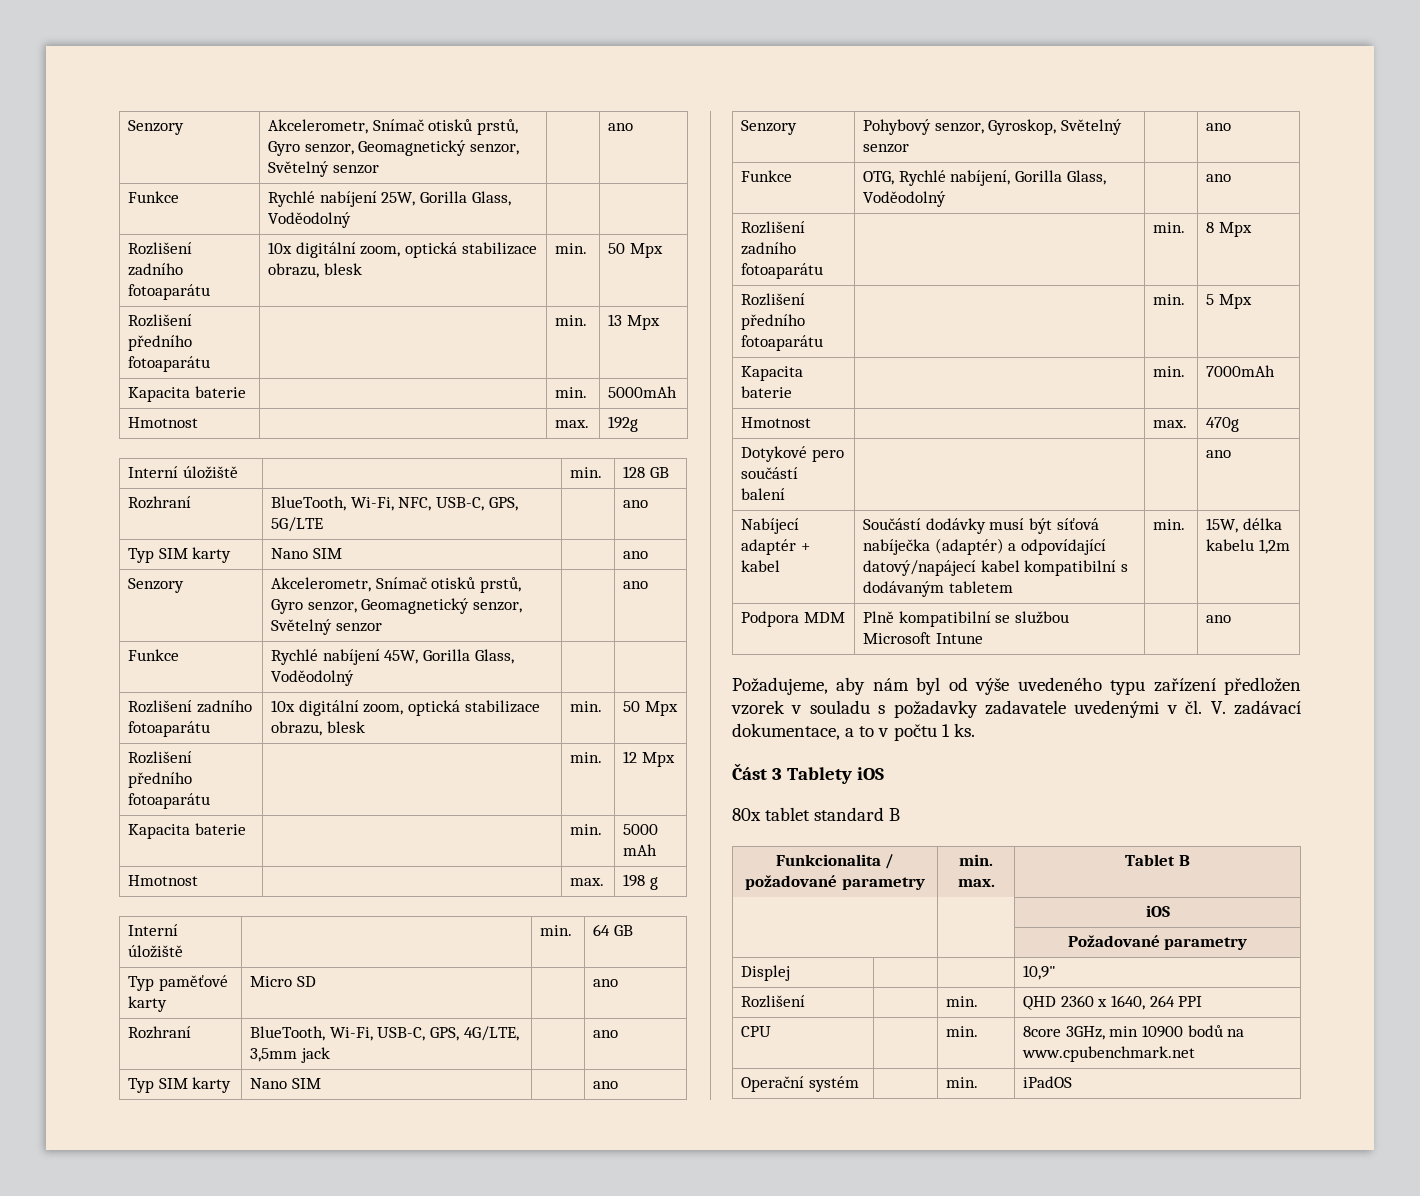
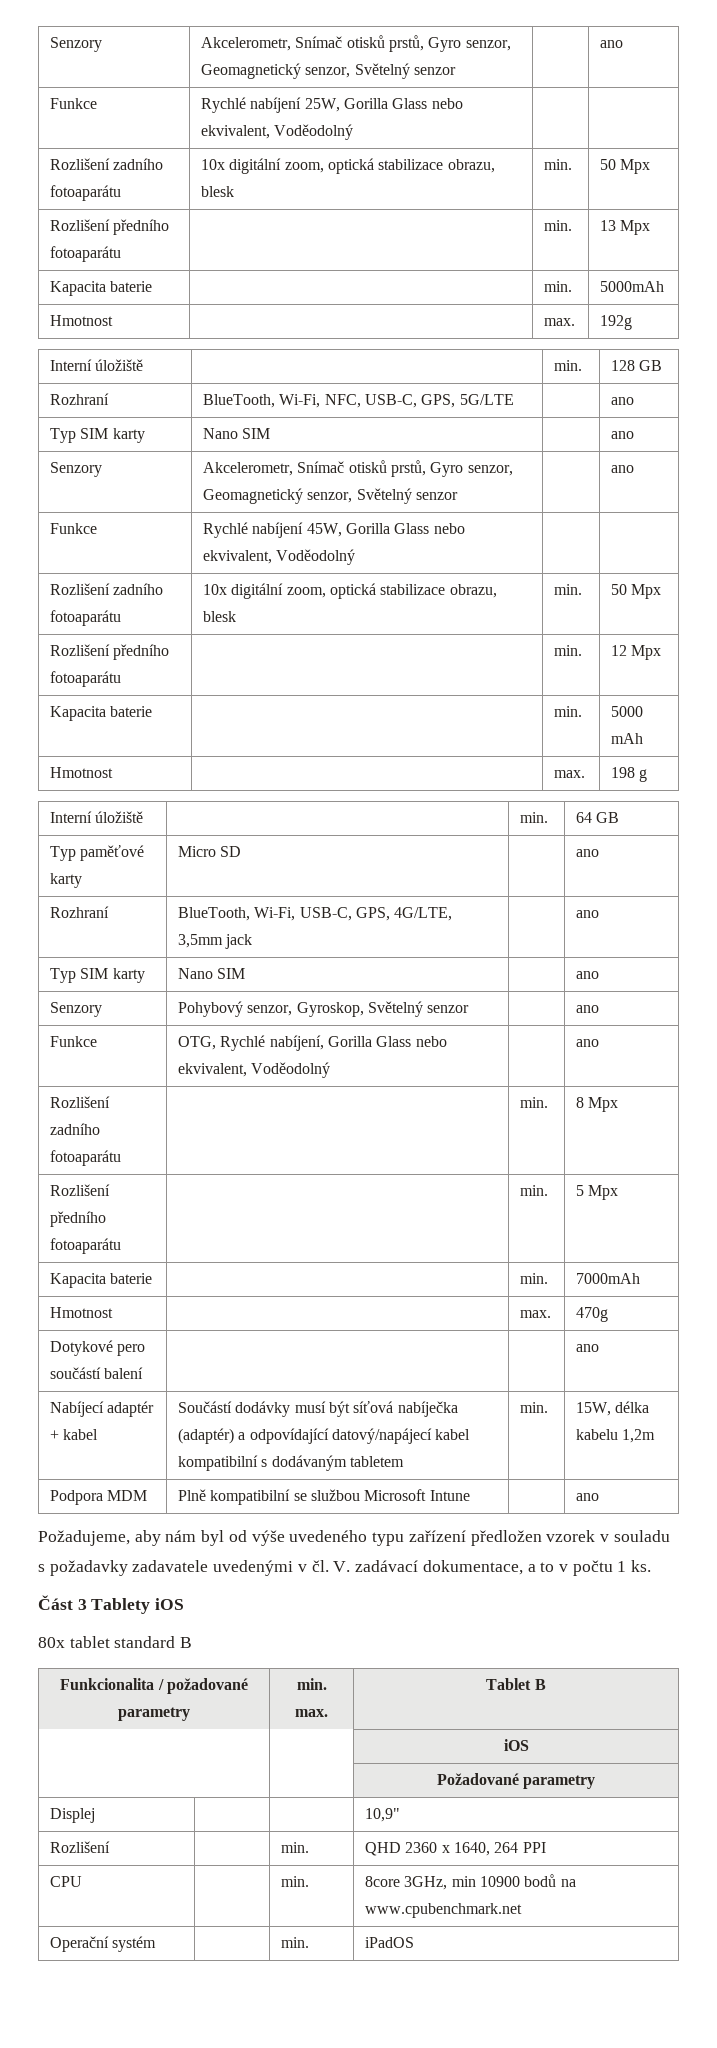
- Funkce | Rychlé nabíjení 25W, Gorilla Glass, Voděodolný | |
+ Funkce | Rychlé nabíjení 25W, Gorilla Glass nebo ekvivalent, Voděodolný | |
- Funkce | Rychlé nabíjení 45W, Gorilla Glass, Voděodolný | |
+ Funkce | Rychlé nabíjení 45W, Gorilla Glass nebo ekvivalent, Voděodolný | |
- Funkce | OTG, Rychlé nabíjení, Gorilla Glass, Voděodolný | | ano
+ Funkce | OTG, Rychlé nabíjení, Gorilla Glass nebo ekvivalent, Voděodolný | | ano

